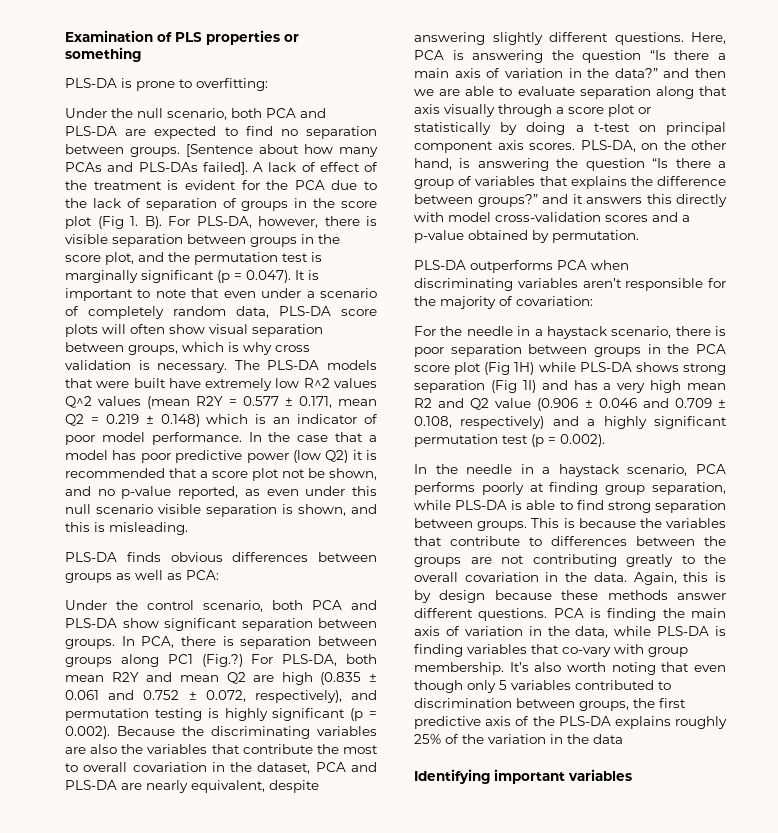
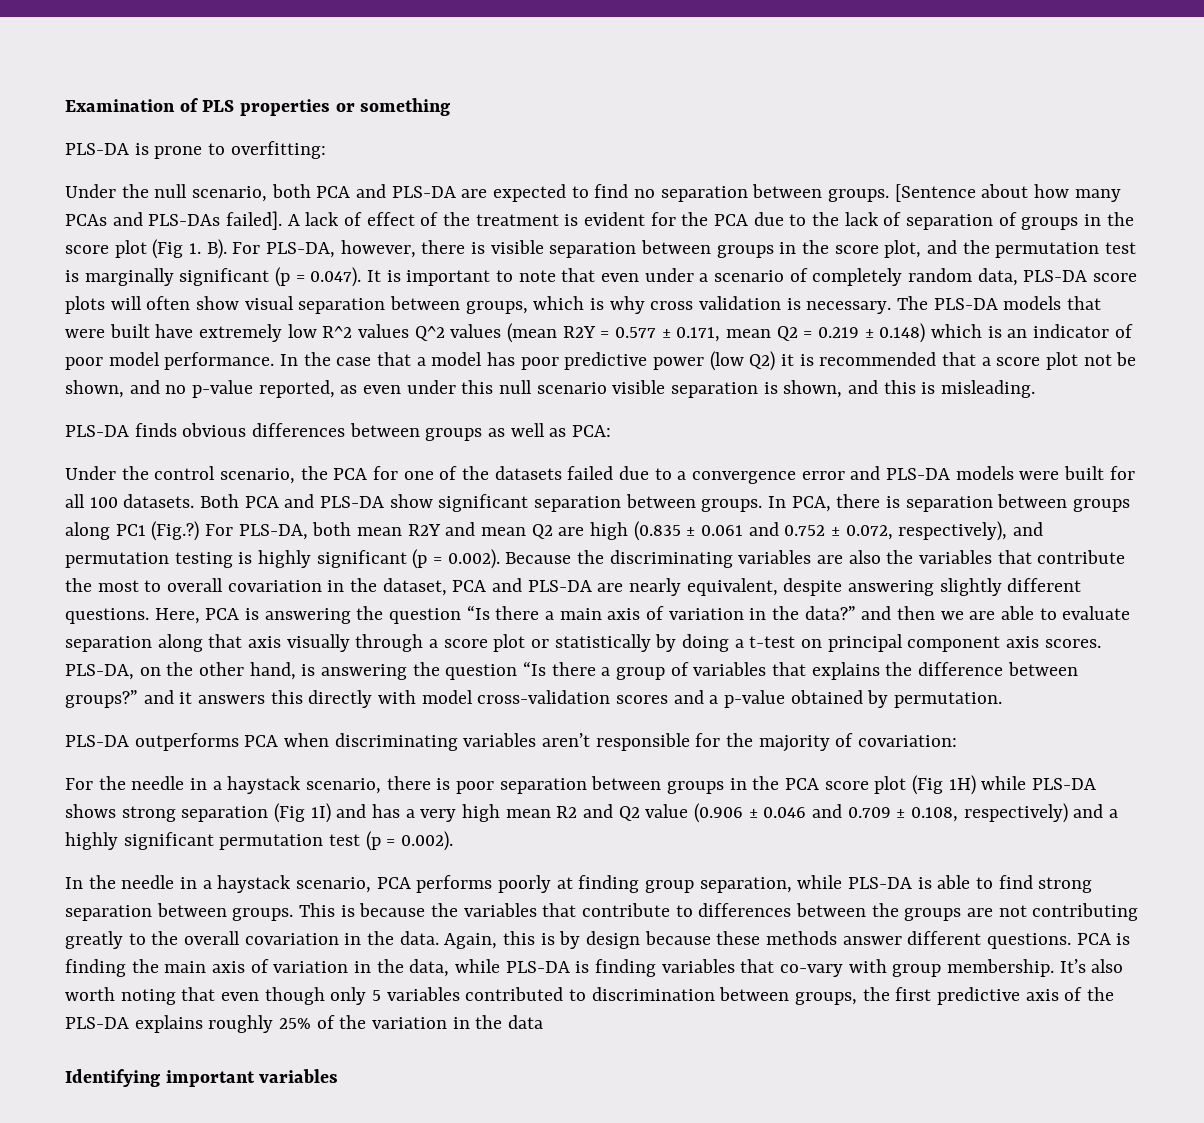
- Under the control scenario, both PCA and PLS-DA show significant separation between groups.
+ Under the control scenario, the PCA for one of the datasets failed due to a convergence error and PLS-DA models were built for all 100 datasets. Both PCA and PLS-DA show significant separation between groups.

